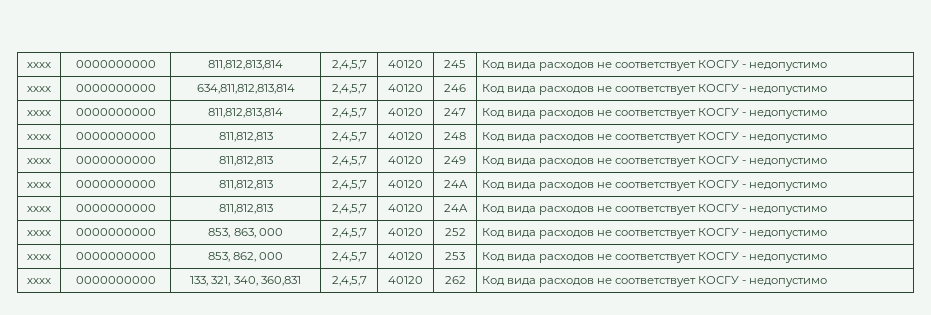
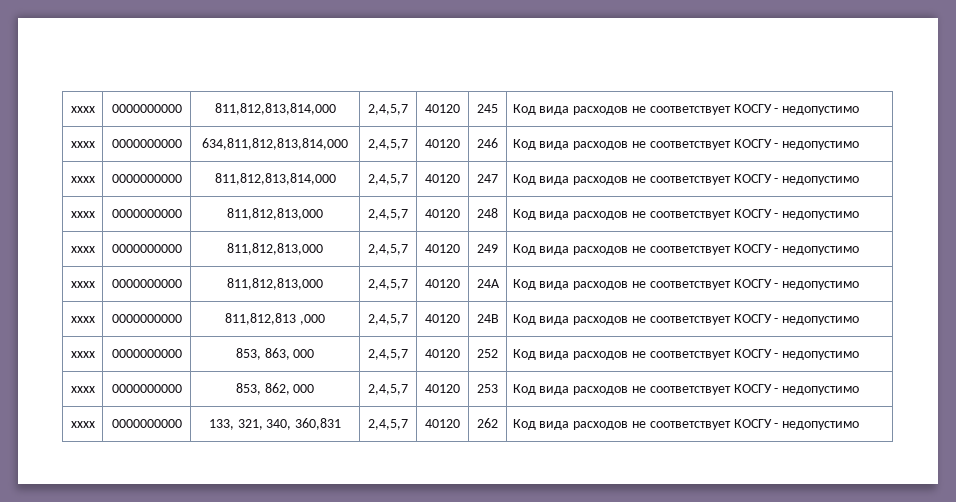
- хххх | 0000000000 | 811,812,813,814 | 2,4,5,7 | 40120 | 245 | Код вида расходов не соответствует КОСГУ - недопустимо
+ хххх | 0000000000 | 811,812,813,814,000 | 2,4,5,7 | 40120 | 245 | Код вида расходов не соответствует КОСГУ - недопустимо
- хххх | 0000000000 | 634,811,812,813,814 | 2,4,5,7 | 40120 | 246 | Код вида расходов не соответствует КОСГУ - недопустимо
+ хххх | 0000000000 | 634,811,812,813,814,000 | 2,4,5,7 | 40120 | 246 | Код вида расходов не соответствует КОСГУ - недопустимо
- хххх | 0000000000 | 811,812,813,814 | 2,4,5,7 | 40120 | 247 | Код вида расходов не соответствует КОСГУ - недопустимо
+ хххх | 0000000000 | 811,812,813,814,000 | 2,4,5,7 | 40120 | 247 | Код вида расходов не соответствует КОСГУ - недопустимо
- хххх | 0000000000 | 811,812,813 | 2,4,5,7 | 40120 | 248 | Код вида расходов не соответствует КОСГУ - недопустимо
+ хххх | 0000000000 | 811,812,813,000 | 2,4,5,7 | 40120 | 248 | Код вида расходов не соответствует КОСГУ - недопустимо
- хххх | 0000000000 | 811,812,813 | 2,4,5,7 | 40120 | 249 | Код вида расходов не соответствует КОСГУ - недопустимо
- хххх | 0000000000 | 811,812,813 | 2,4,5,7 | 40120 | 24A | Код вида расходов не соответствует КОСГУ - недопустимо
- хххх | 0000000000 | 811,812,813 | 2,4,5,7 | 40120 | 24A | Код вида расходов не соответствует КОСГУ - недопустимо
+ хххх | 0000000000 | 811,812,813,000 | 2,4,5,7 | 40120 | 249 | Код вида расходов не соответствует КОСГУ - недопустимо
+ хххх | 0000000000 | 811,812,813,000 | 2,4,5,7 | 40120 | 24A | Код вида расходов не соответствует КОСГУ - недопустимо
+ хххх | 0000000000 | 811,812,813 ,000 | 2,4,5,7 | 40120 | 24B | Код вида расходов не соответствует КОСГУ - недопустимо

